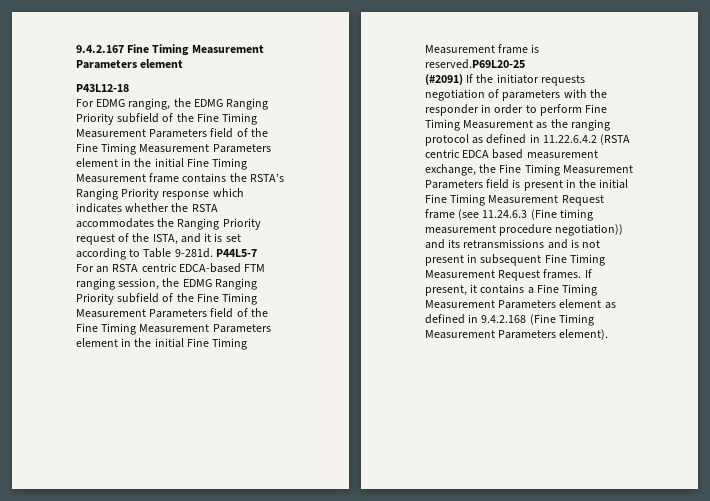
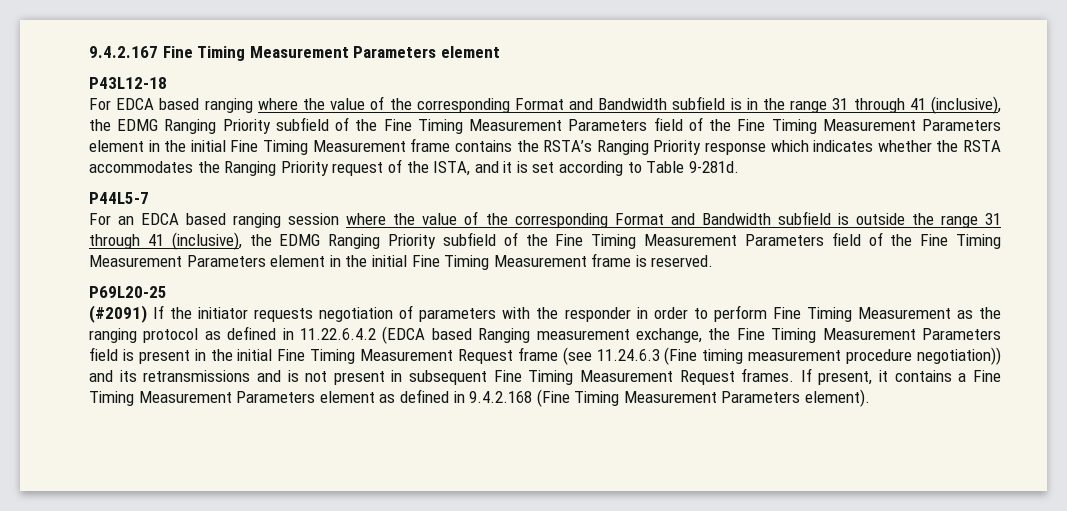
- For EDMG ranging, the EDMG Ranging Priority subfield of the Fine Timing Measurement Parameters field of the Fine Timing Measurement Parameters element in the initial Fine Timing Measurement frame contains the RSTA’s Ranging Priority response which indicates whether the RSTA accommodates the Ranging Priority request of the ISTA, and it is set according to Table 9-281d. P44L5-7
+ For EDCA based ranging where the value of the corresponding Format and Bandwidth subfield is in the range 31 through 41 (inclusive), the EDMG Ranging Priority subfield of the Fine Timing Measurement Parameters field of the Fine Timing Measurement Parameters element in the initial Fine Timing Measurement frame contains the RSTA’s Ranging Priority response which indicates whether the RSTA accommodates the Ranging Priority request of the ISTA, and it is set according to Table 9-281d.
+ P44L5-7
- For an RSTA centric EDCA-based FTM ranging session, the EDMG Ranging Priority subfield of the Fine Timing Measurement Parameters field of the Fine Timing Measurement Parameters element in the initial Fine Timing Measurement frame is reserved.P69L20-25
+ For an EDCA based ranging session where the value of the corresponding Format and Bandwidth subfield is outside the range 31 through 41 (inclusive), the EDMG Ranging Priority subfield of the Fine Timing Measurement Parameters field of the Fine Timing Measurement Parameters element in the initial Fine Timing Measurement frame is reserved.
+ P69L20-25
- (#2091) If the initiator requests negotiation of parameters with the responder in order to perform Fine Timing Measurement as the ranging protocol as defined in 11.22.6.4.2 (RSTA centric EDCA based measurement exchange, the Fine Timing Measurement Parameters field is present in the initial Fine Timing Measurement Request frame (see 11.24.6.3 (Fine timing measurement procedure negotiation)) and its retransmissions and is not present in subsequent Fine Timing Measurement Request frames.
+ (#2091) If the initiator requests negotiation of parameters with the responder in order to perform Fine Timing Measurement as the ranging protocol as defined in 11.22.6.4.2 (EDCA based Ranging measurement exchange, the Fine Timing Measurement Parameters field is present in the initial Fine Timing Measurement Request frame (see 11.24.6.3 (Fine timing measurement procedure negotiation)) and its retransmissions and is not present in subsequent Fine Timing Measurement Request frames.

